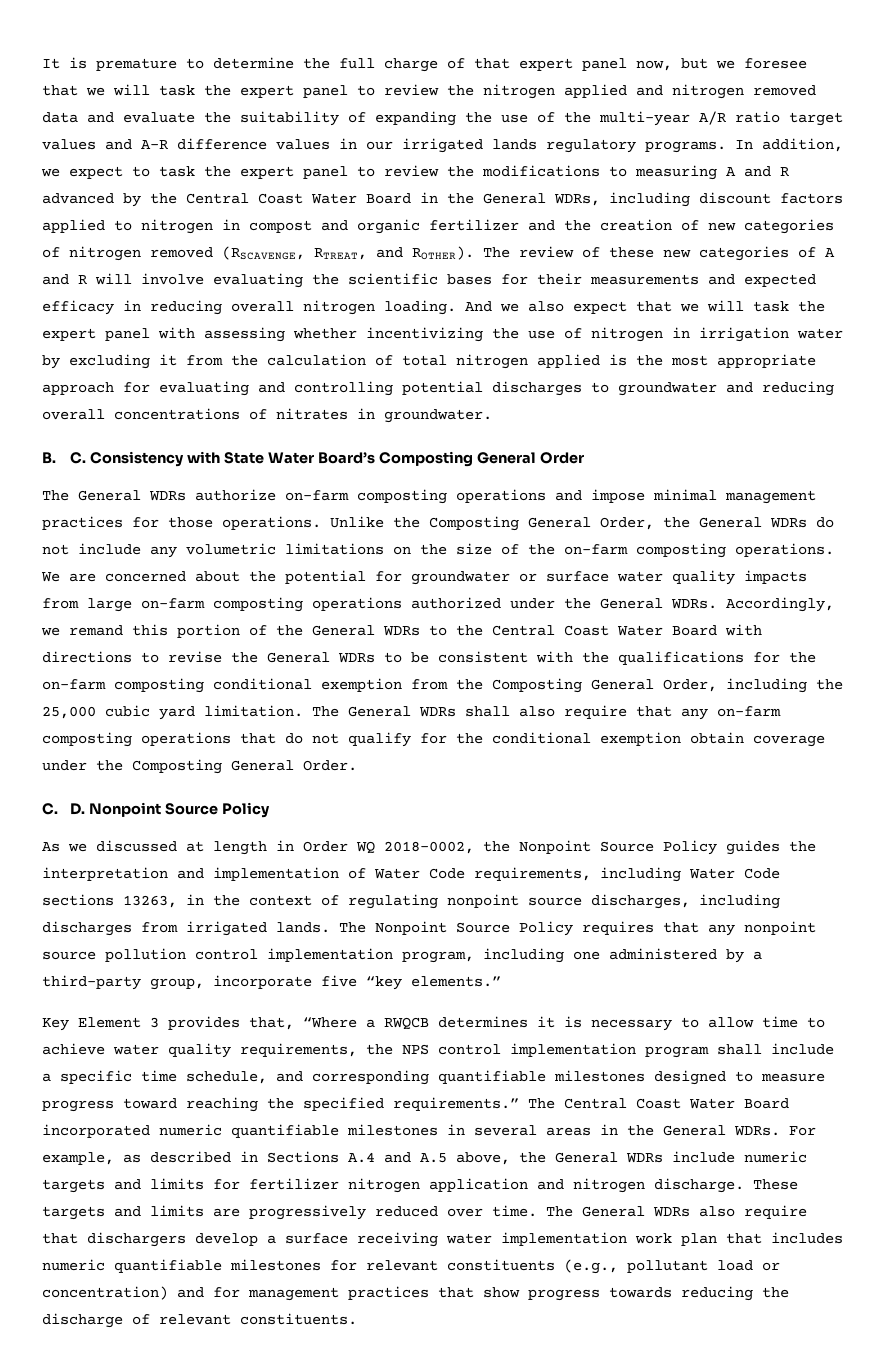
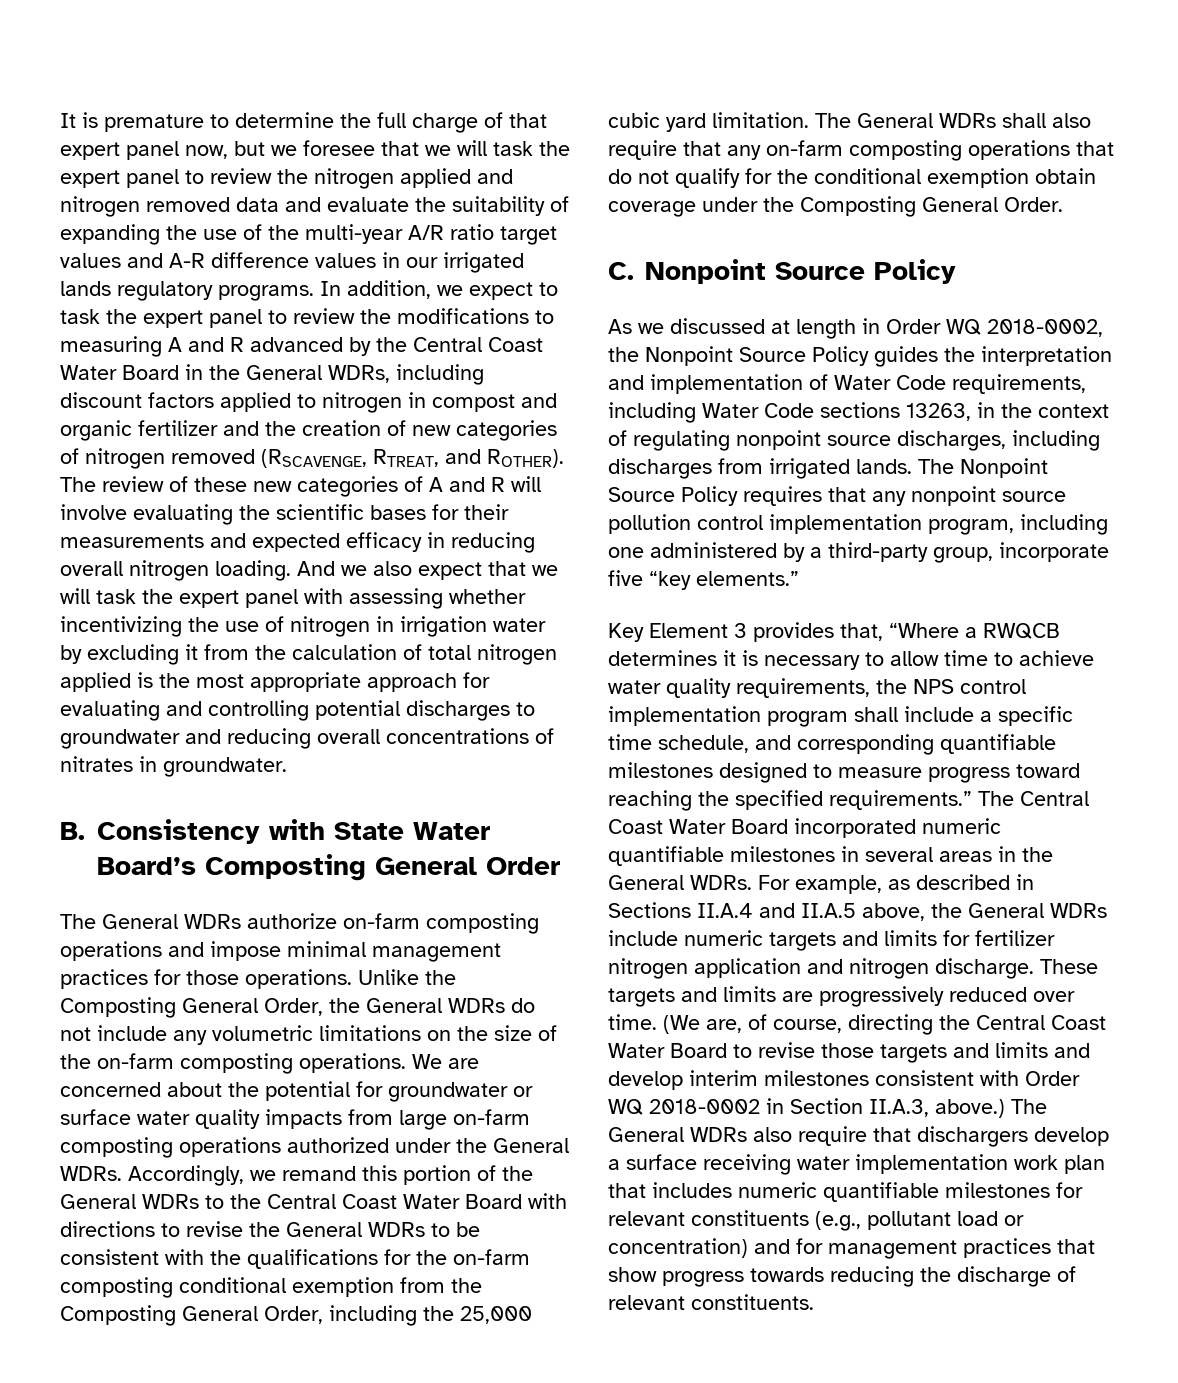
- B. C. Consistency with State Water Board’s Composting General Order
+ B. Consistency with State Water Board’s Composting General Order
- C. D. Nonpoint Source Policy
+ C. Nonpoint Source Policy
- For example, as described in Sections A.4 and A.5 above, the General WDRs include numeric targets and limits for fertilizer nitrogen application and nitrogen discharge.
+ For example, as described in Sections II.A.4 and II.A.5 above, the General WDRs include numeric targets and limits for fertilizer nitrogen application and nitrogen discharge.
+ (We are, of course, directing the Central Coast Water Board to revise those targets and limits and develop interim milestones consistent with Order WQ 2018-0002 in Section II.A.3, above.)

